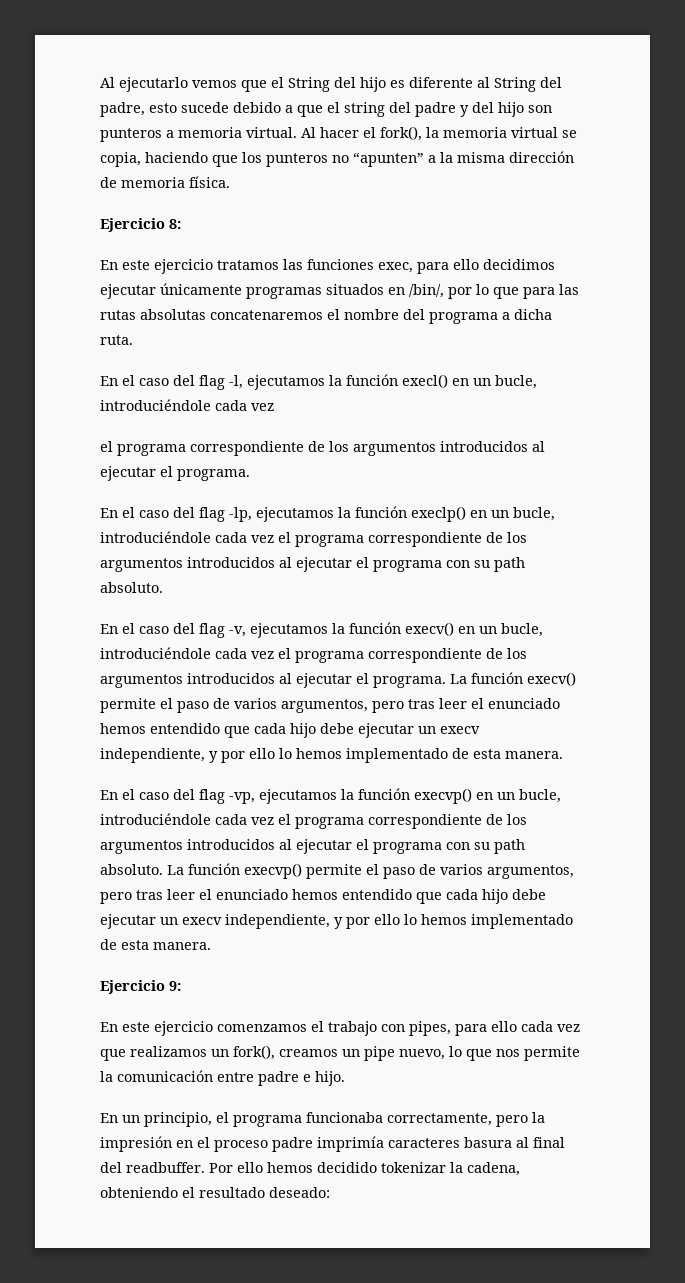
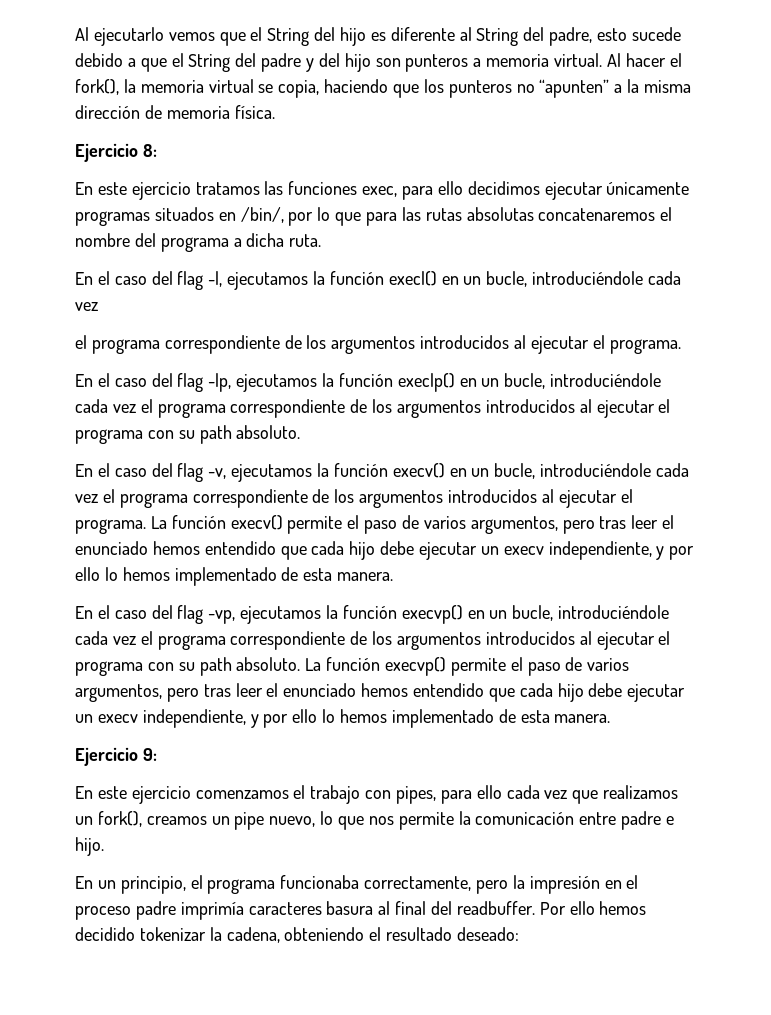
- Al ejecutarlo vemos que el String del hijo es diferente al String del padre, esto sucede debido a que el string del padre y del hijo son punteros a memoria virtual.
+ Al ejecutarlo vemos que el String del hijo es diferente al String del padre, esto sucede debido a que el String del padre y del hijo son punteros a memoria virtual.

